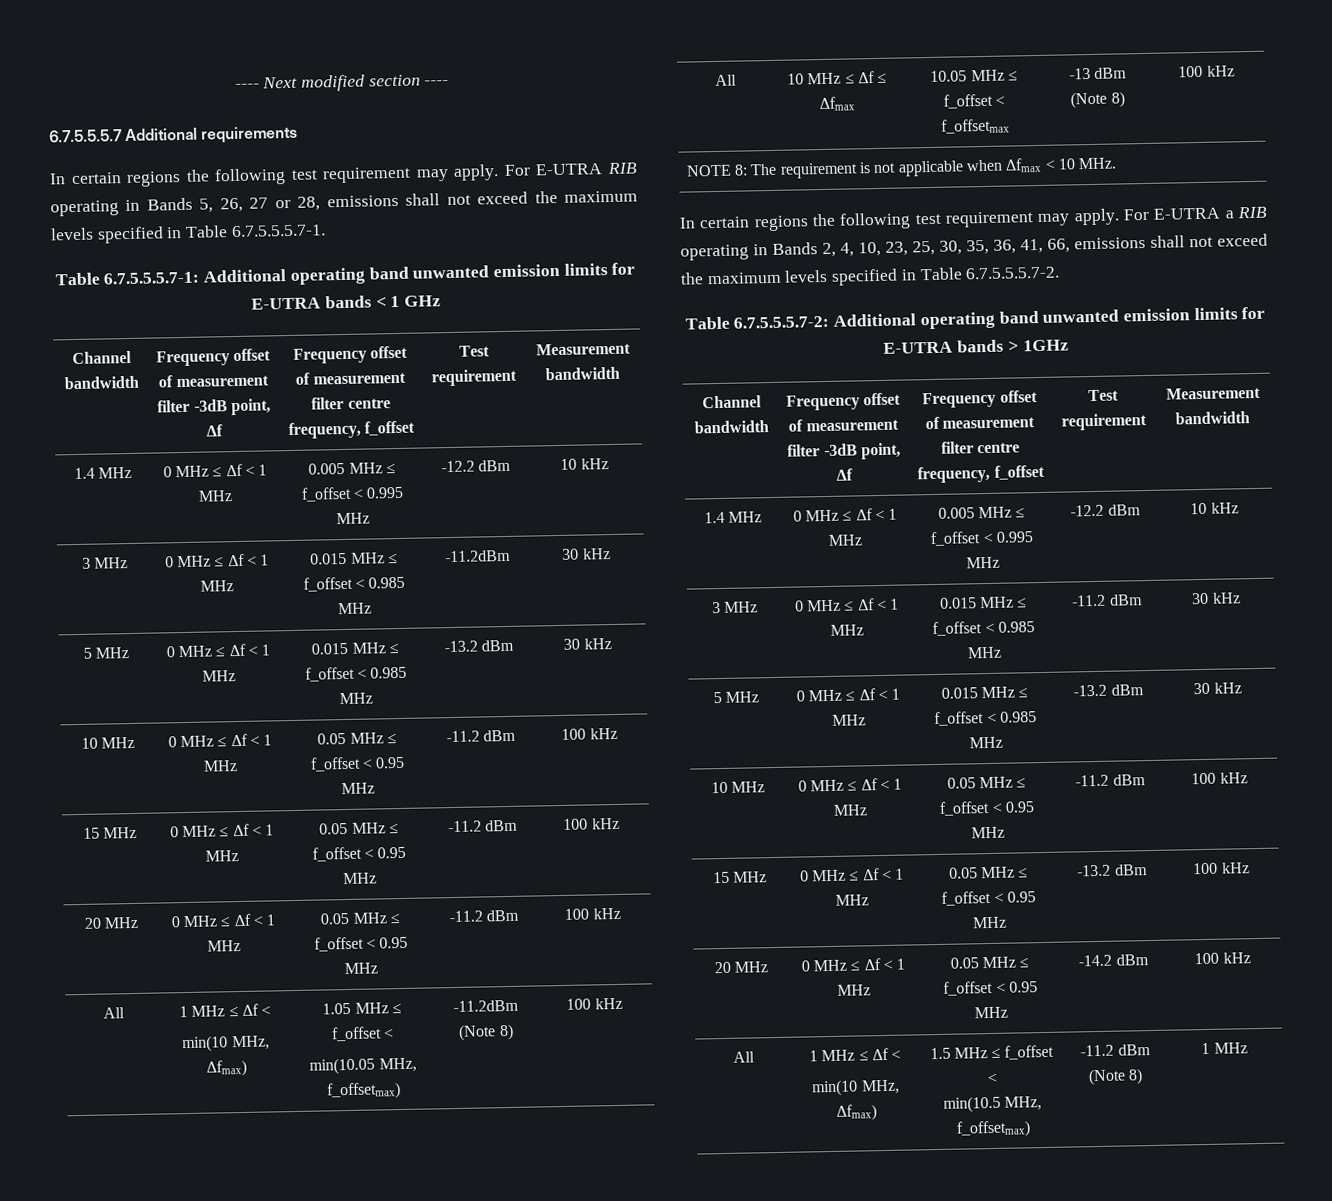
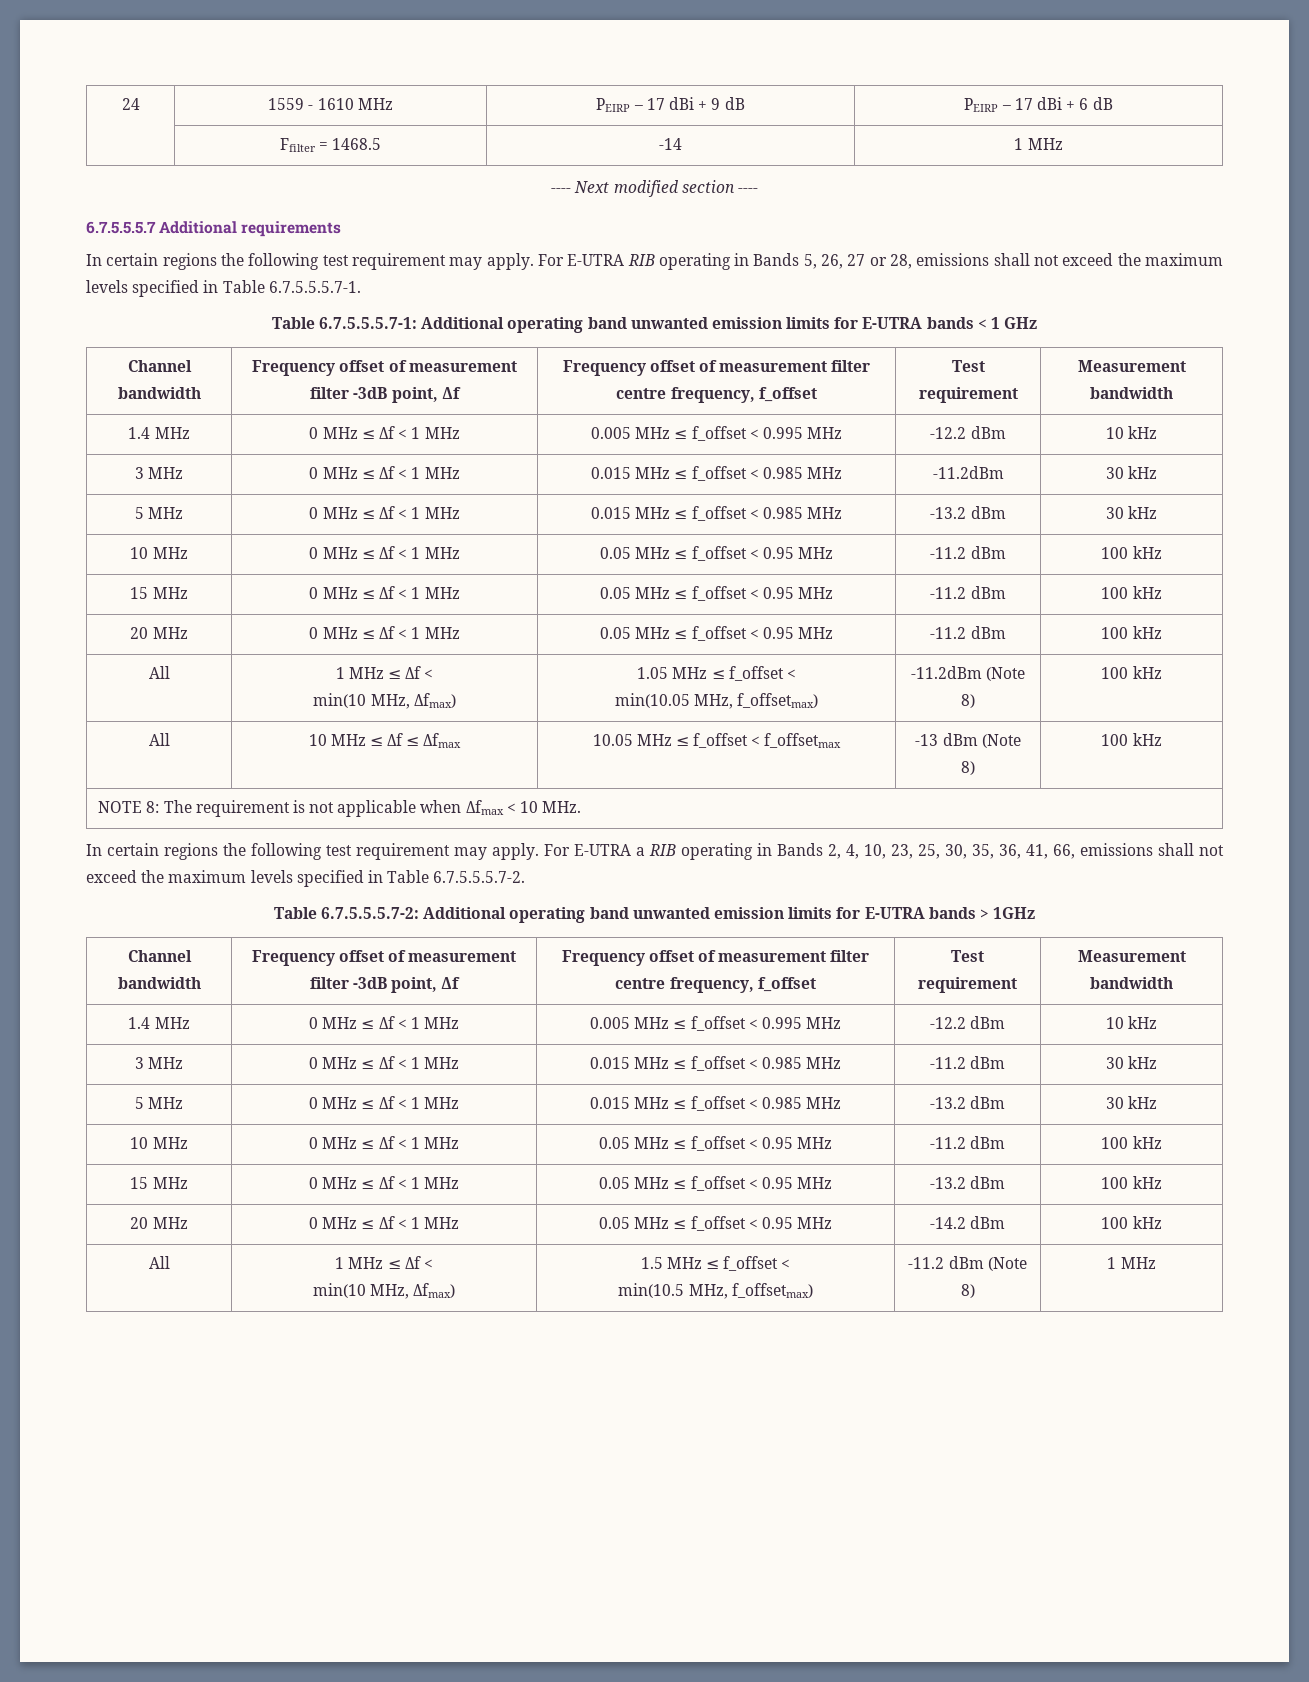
+ 24 | 1559 - 1610 MHz | PEIRP – 17 dBi + 9 dB | PEIRP – 17 dBi + 6 dB
+ | Ffilter = 1468.5 | -14 | 1 MHz

